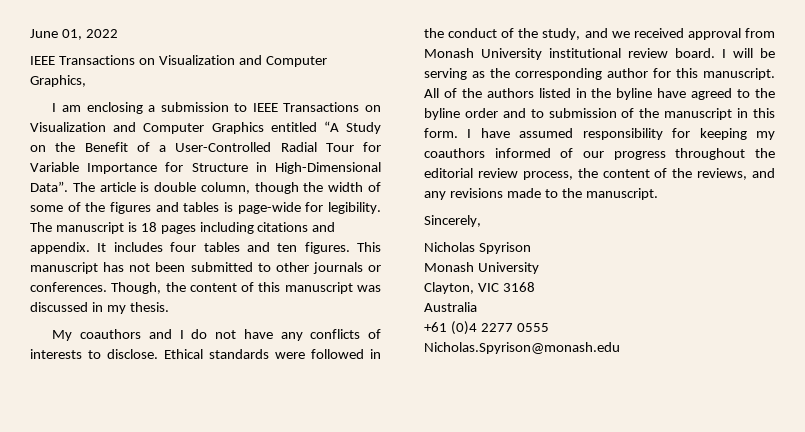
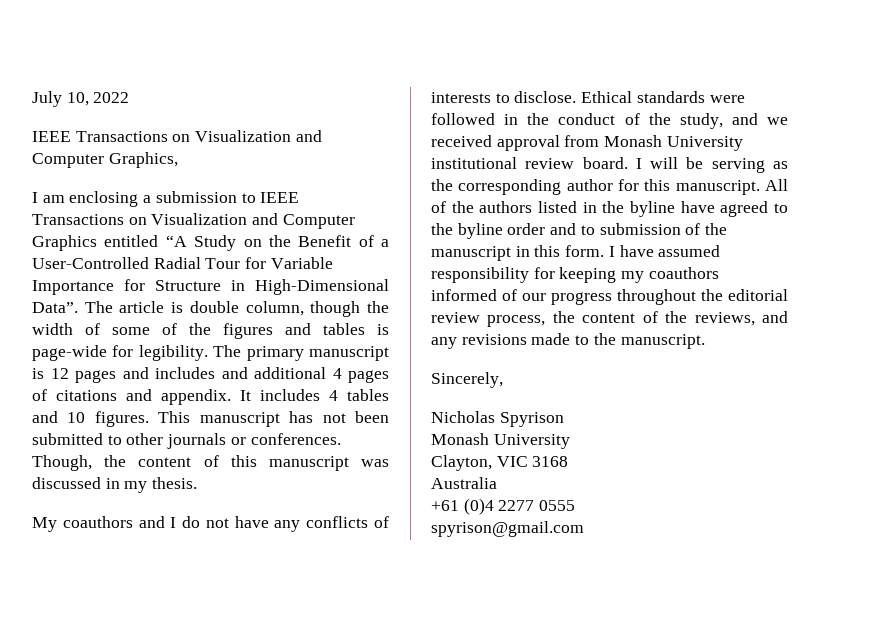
- June 01, 2022
+ July 10, 2022
- The manuscript is 18 pages including citations and appendix.
+ The primary manuscript is 12 pages and includes and additional 4 pages of citations and appendix.
- It includes four tables and ten figures.
+ It includes 4 tables and 10 figures.
- Nicholas.Spyrison@monash.edu
+ spyrison@gmail.com

